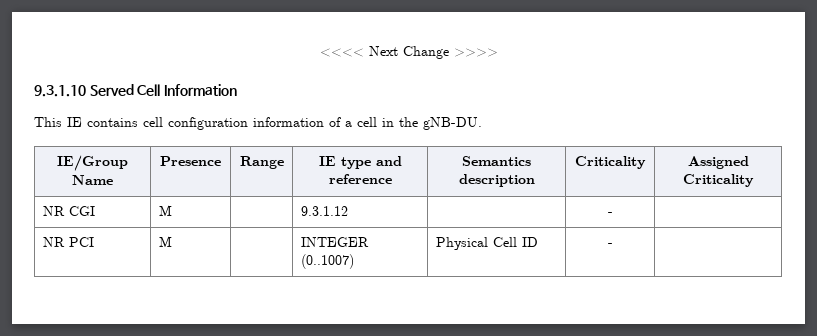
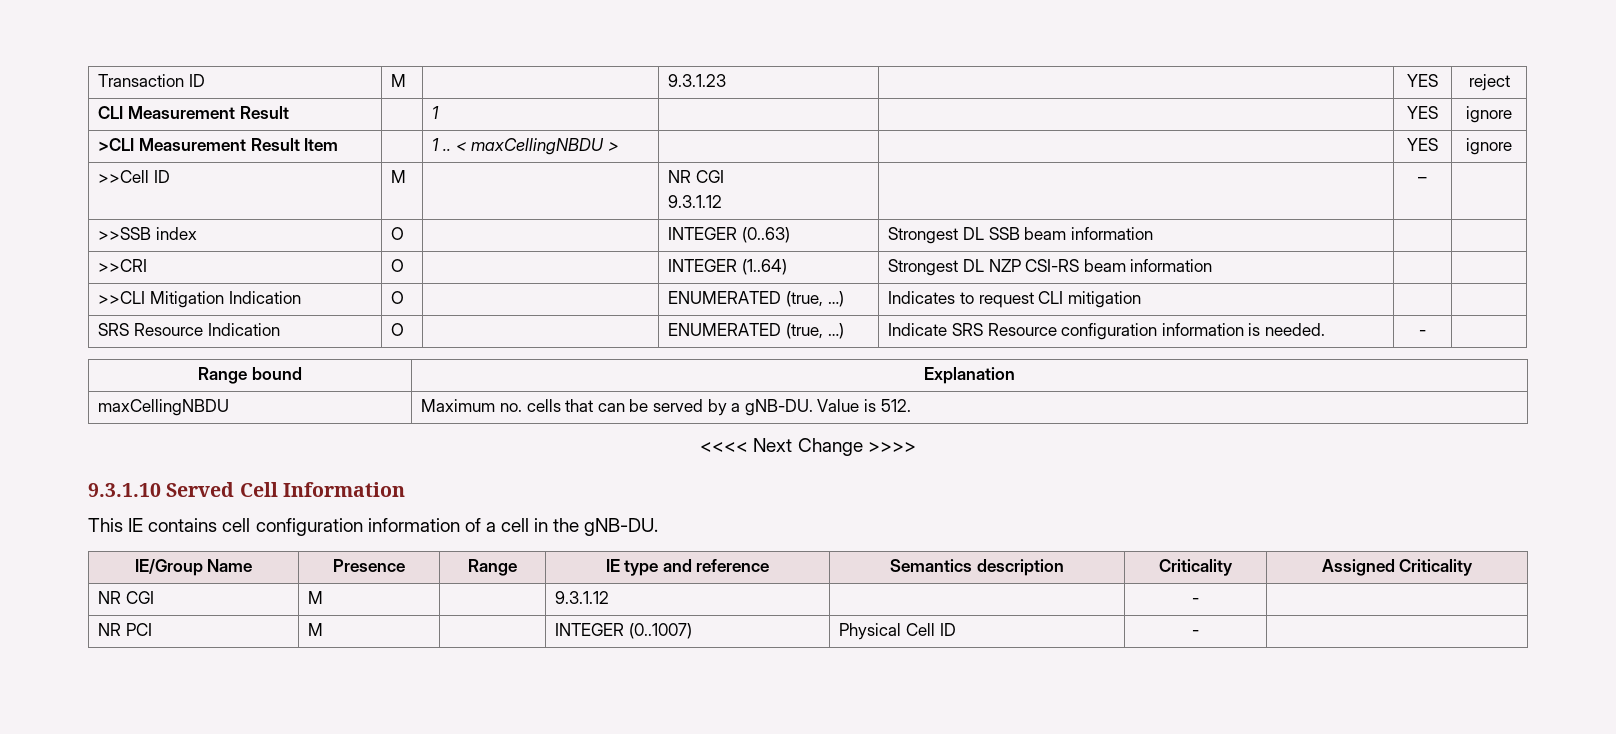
+ Transaction ID | M | | 9.3.1.23 | | YES | reject
+ CLI Measurement Result | | 1 | | | YES | ignore
+ >CLI Measurement Result Item | | 1 .. < maxCellingNBDU > | | | YES | ignore
+ >>Cell ID | M | | NR CGI
+ 9.3.1.12 | | – |
+ >>SSB index | O | | INTEGER (0..63) | Strongest DL SSB beam information | |
+ >>CRI | O | | INTEGER (1..64) | Strongest DL NZP CSI-RS beam information | |
+ >>CLI Mitigation Indication | O | | ENUMERATED (true, …) | Indicates to request CLI mitigation | |
+ SRS Resource Indication | O | | ENUMERATED (true, …) | Indicate SRS Resource configuration information is needed. | - |
+ Range bound | Explanation
+ maxCellingNBDU | Maximum no. cells that can be served by a gNB-DU. Value is 512.

